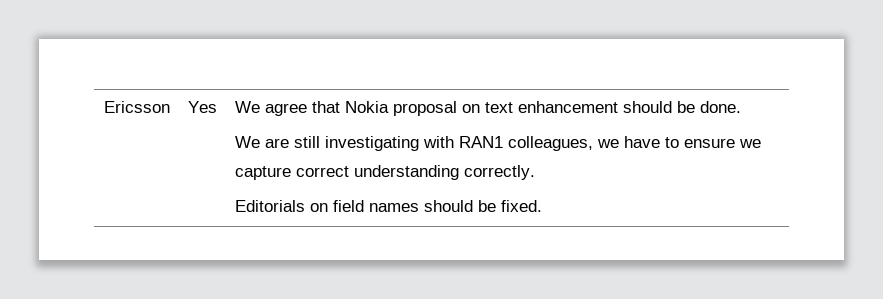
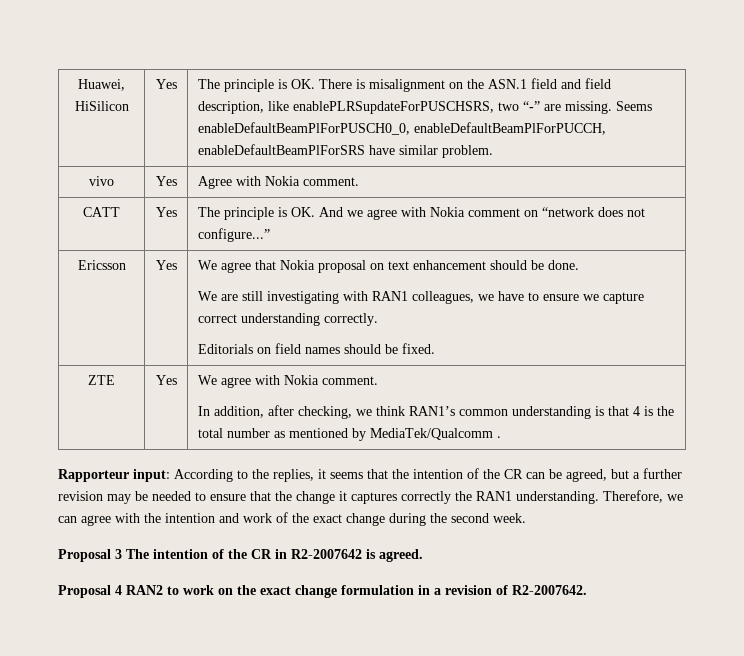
+ Huawei, HiSilicon | Yes | The principle is OK. There is misalignment on the ASN.1 field and field description, like enablePLRSupdateForPUSCHSRS, two “-” are missing. Seems enableDefaultBeamPlForPUSCH0_0, enableDefaultBeamPlForPUCCH, enableDefaultBeamPlForSRS have similar problem.
+ vivo | Yes | Agree with Nokia comment.
+ CATT | Yes | The principle is OK. And we agree with Nokia comment on “network does not configure...”
+ ZTE | Yes | We agree with Nokia comment.
+ In addition, after checking, we think RAN1’s common understanding is that 4 is the total number as mentioned by MediaTek/Qualcomm .
+ Rapporteur input: According to the replies, it seems that the intention of the CR can be agreed, but a further revision may be needed to ensure that the change it captures correctly the RAN1 understanding. Therefore, we can agree with the intention and work of the exact change during the second week.
+ Proposal 3 The intention of the CR in R2-2007642 is agreed.
+ Proposal 4 RAN2 to work on the exact change formulation in a revision of R2-2007642.

